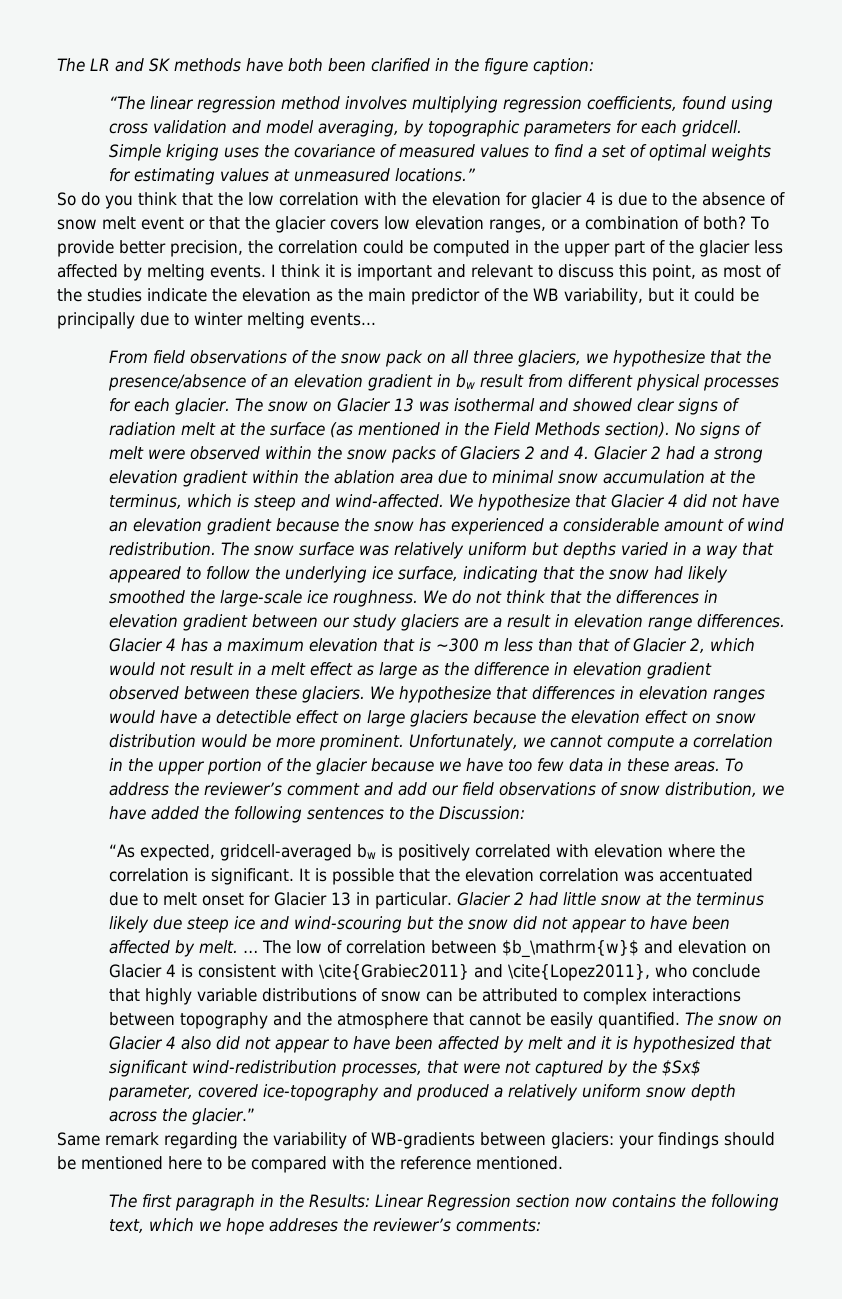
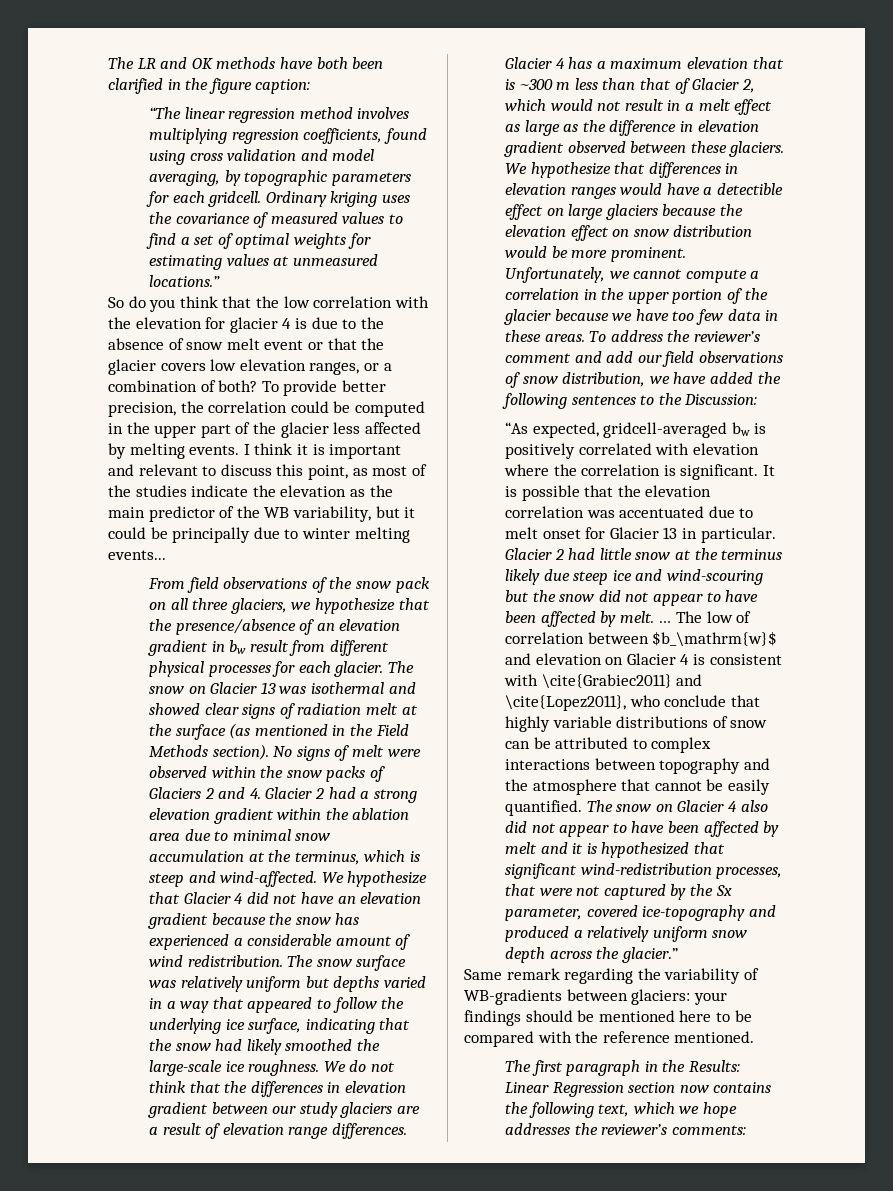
- The LR and SK methods have both been clarified in the figure caption:
+ The LR and OK methods have both been clarified in the figure caption:
- Simple kriging uses the covariance of measured values to find a set of optimal weights for estimating values at unmeasured locations.”
+ Ordinary kriging uses the covariance of measured values to find a set of optimal weights for estimating values at unmeasured locations.”
- We do not think that the differences in elevation gradient between our study glaciers are a result in elevation range differences.
+ We do not think that the differences in elevation gradient between our study glaciers are a result of elevation range differences.
- The snow on Glacier 4 also did not appear to have been affected by melt and it is hypothesized that significant wind-redistribution processes, that were not captured by the $Sx$ parameter, covered ice-topography and produced a relatively uniform snow depth across the glacier.”
+ The snow on Glacier 4 also did not appear to have been affected by melt and it is hypothesized that significant wind-redistribution processes, that were not captured by the Sx parameter, covered ice-topography and produced a relatively uniform snow depth across the glacier.”
- The first paragraph in the Results: Linear Regression section now contains the following text, which we hope addreses the reviewer’s comments:
+ The first paragraph in the Results: Linear Regression section now contains the following text, which we hope addresses the reviewer’s comments:

